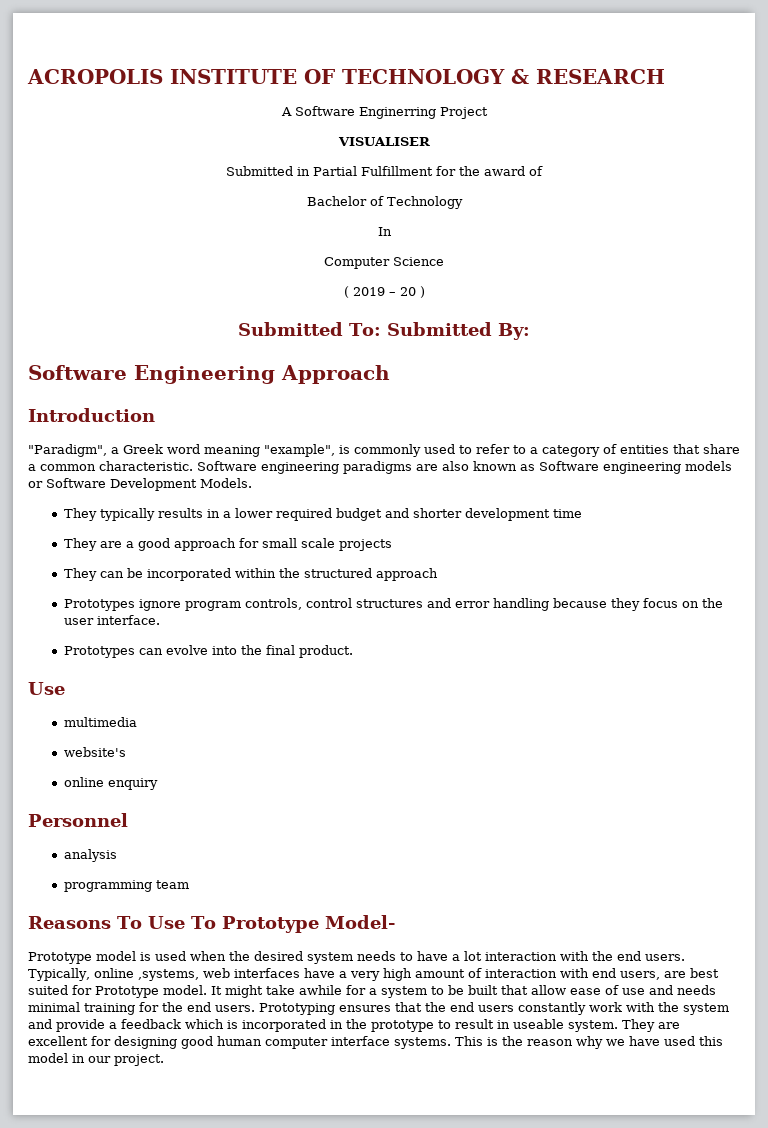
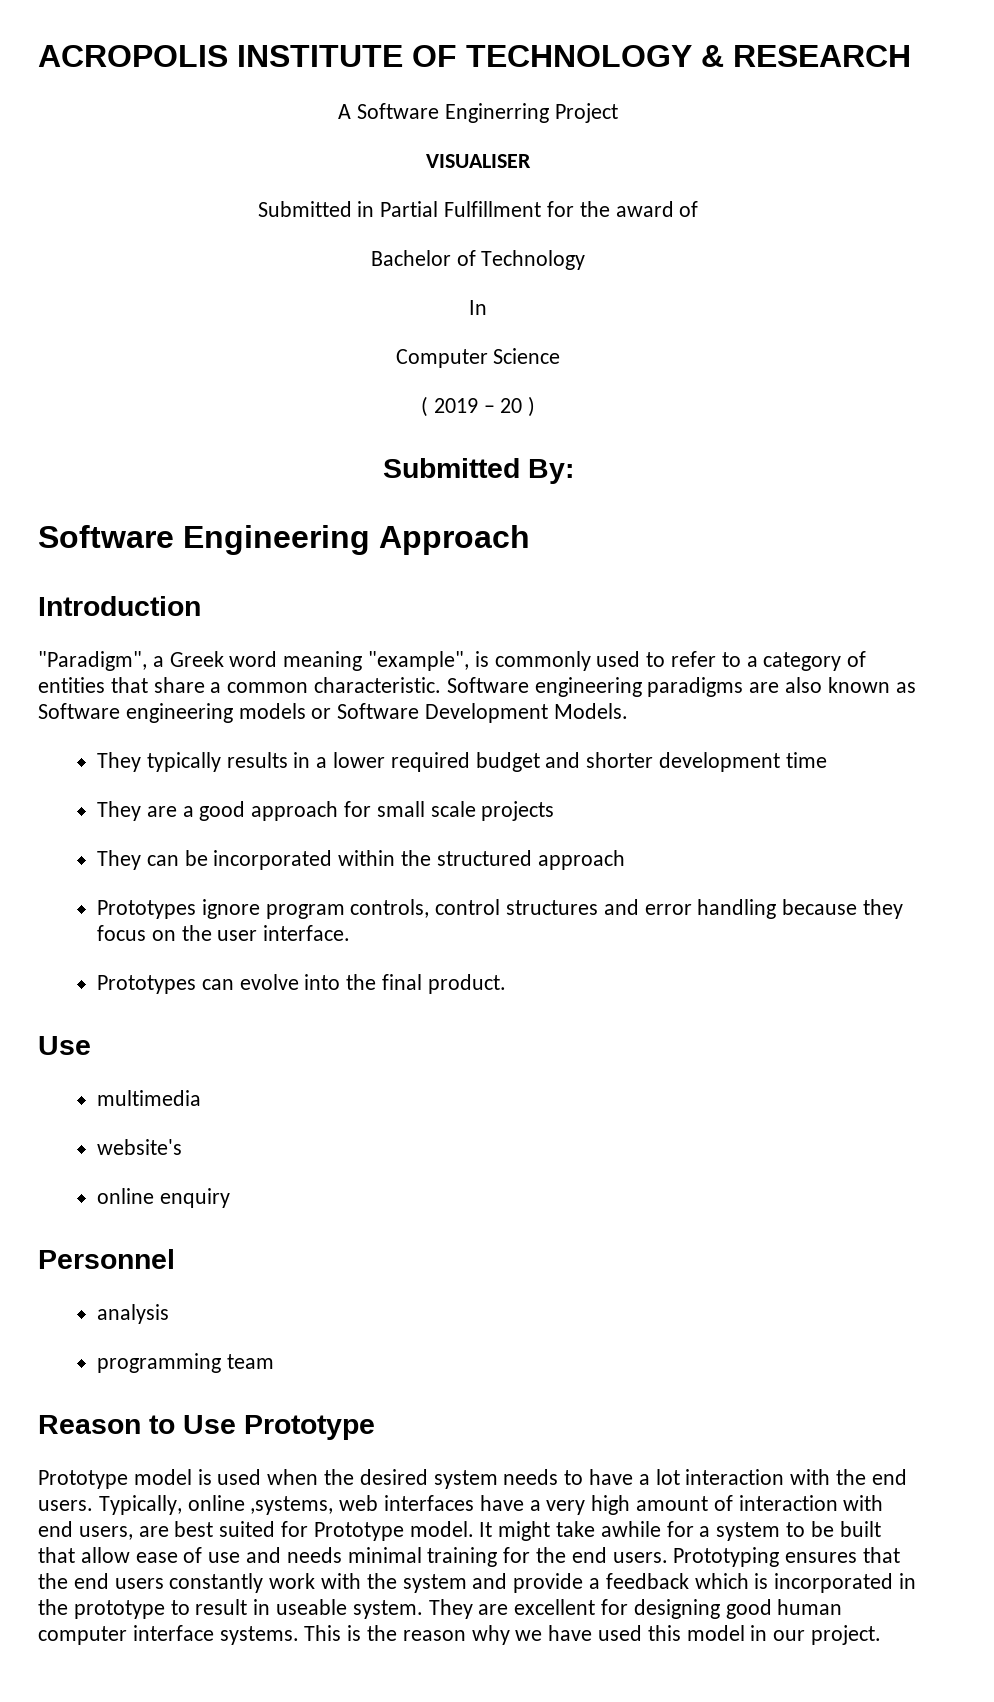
- Submitted To: Submitted By:
+ Submitted By:
- Reasons To Use To Prototype Model-
+ Reason to Use Prototype

